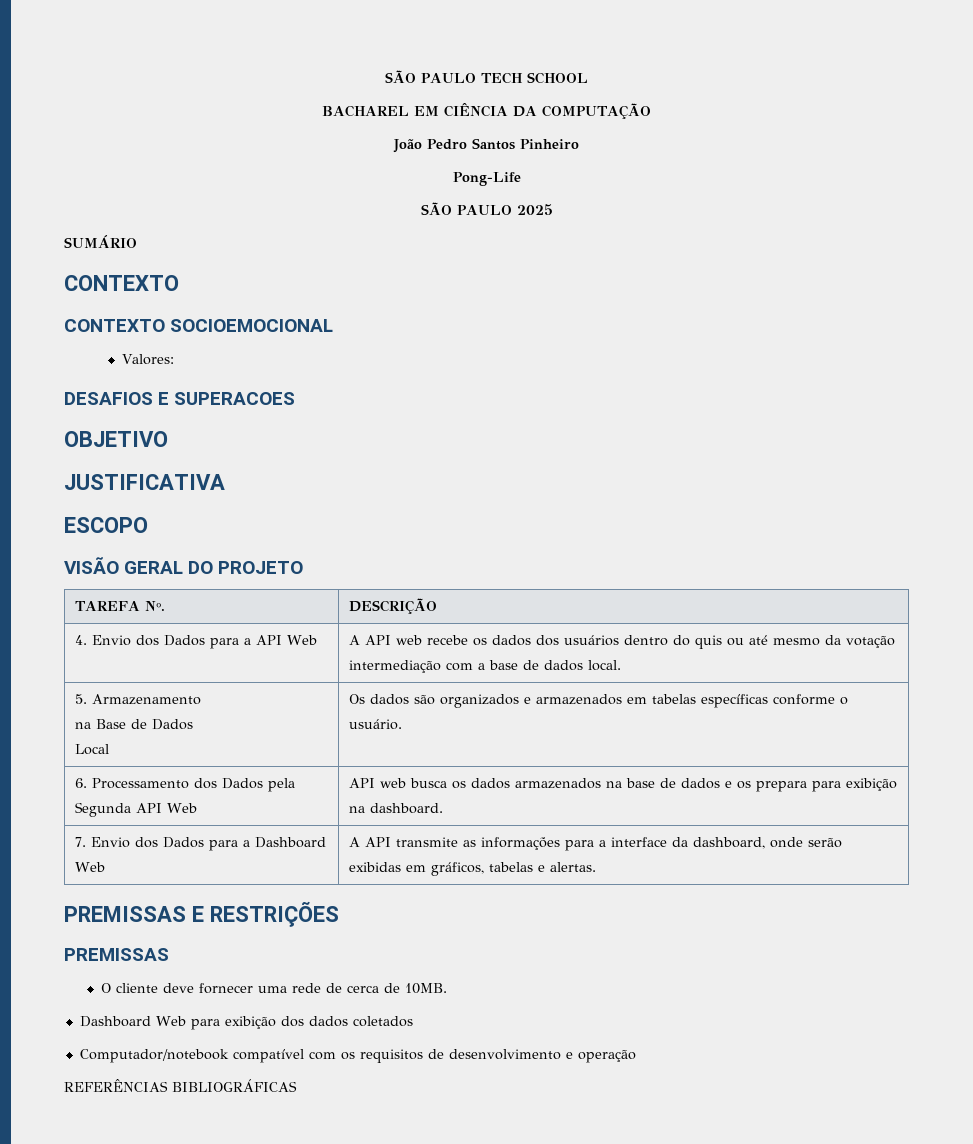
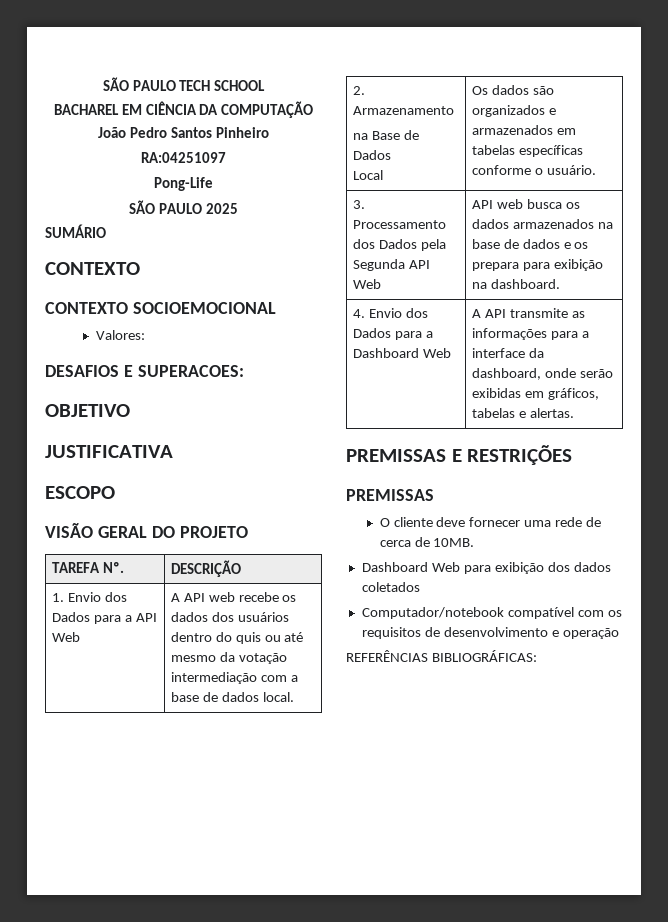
+ RA:04251097
- DESAFIOS E SUPERACOES
+ DESAFIOS E SUPERACOES:
- 4. Envio dos Dados para a API Web | A API web recebe os dados dos usuários dentro do quis ou até mesmo da votação intermediação com a base de dados local.
+ 1. Envio dos Dados para a API Web | A API web recebe os dados dos usuários dentro do quis ou até mesmo da votação intermediação com a base de dados local.
- 5. Armazenamento
+ 2. Armazenamento
- 6. Processamento dos Dados pela Segunda API Web | API web busca os dados armazenados na base de dados e os prepara para exibição na dashboard.
+ 3. Processamento dos Dados pela Segunda API Web | API web busca os dados armazenados na base de dados e os prepara para exibição na dashboard.
- 7. Envio dos Dados para a Dashboard Web | A API transmite as informações para a interface da dashboard, onde serão exibidas em gráficos, tabelas e alertas.
+ 4. Envio dos Dados para a Dashboard Web | A API transmite as informações para a interface da dashboard, onde serão exibidas em gráficos, tabelas e alertas.
- REFERÊNCIAS BIBLIOGRÁFICAS
+ REFERÊNCIAS BIBLIOGRÁFICAS:

